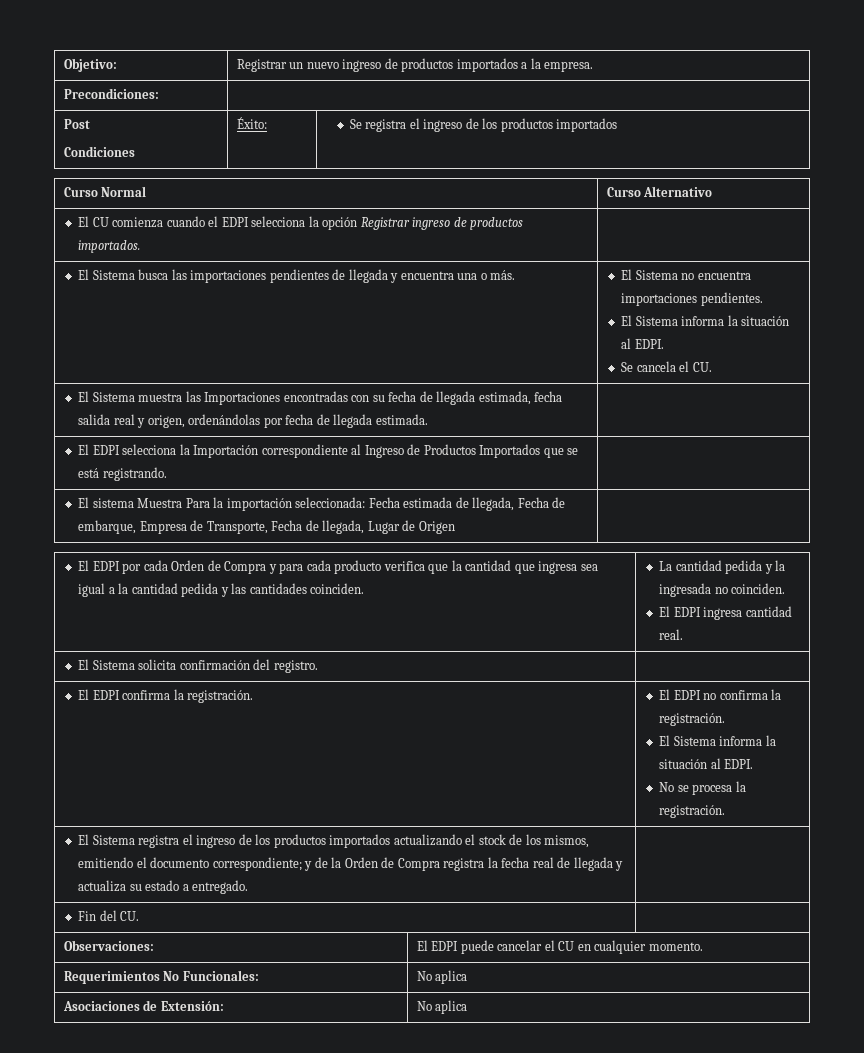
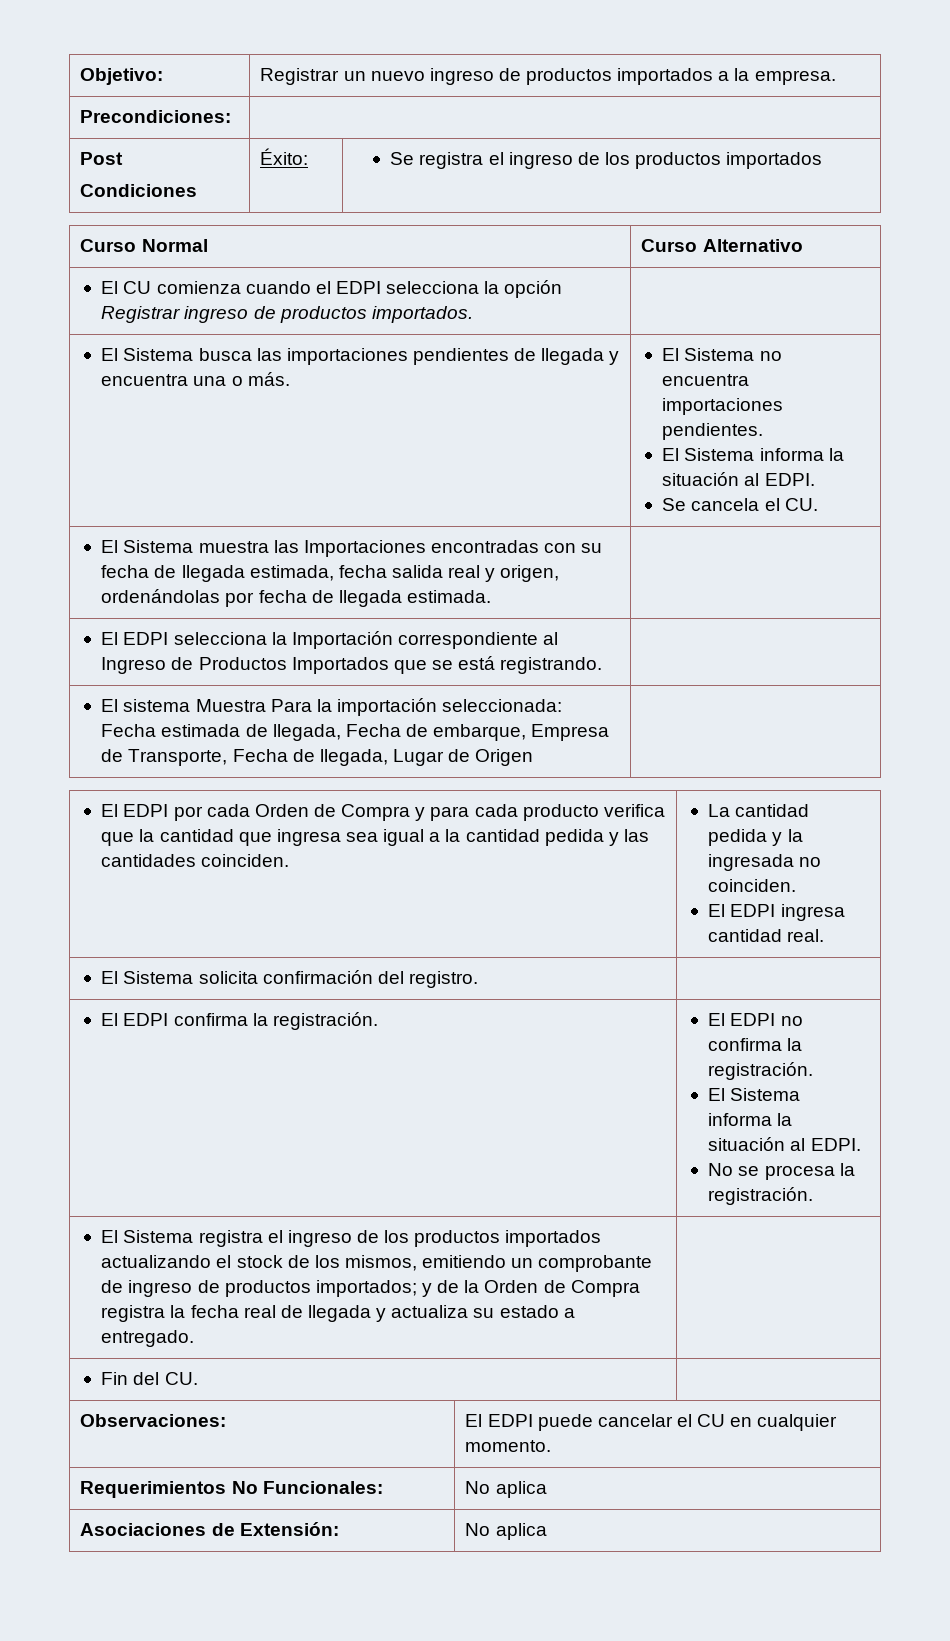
- El Sistema registra el ingreso de los productos importados actualizando el stock de los mismos, emitiendo el documento correspondiente; y de la Orden de Compra registra la fecha real de llegada y actualiza su estado a entregado.
+ El Sistema registra el ingreso de los productos importados actualizando el stock de los mismos, emitiendo un comprobante de ingreso de productos importados; y de la Orden de Compra registra la fecha real de llegada y actualiza su estado a entregado.

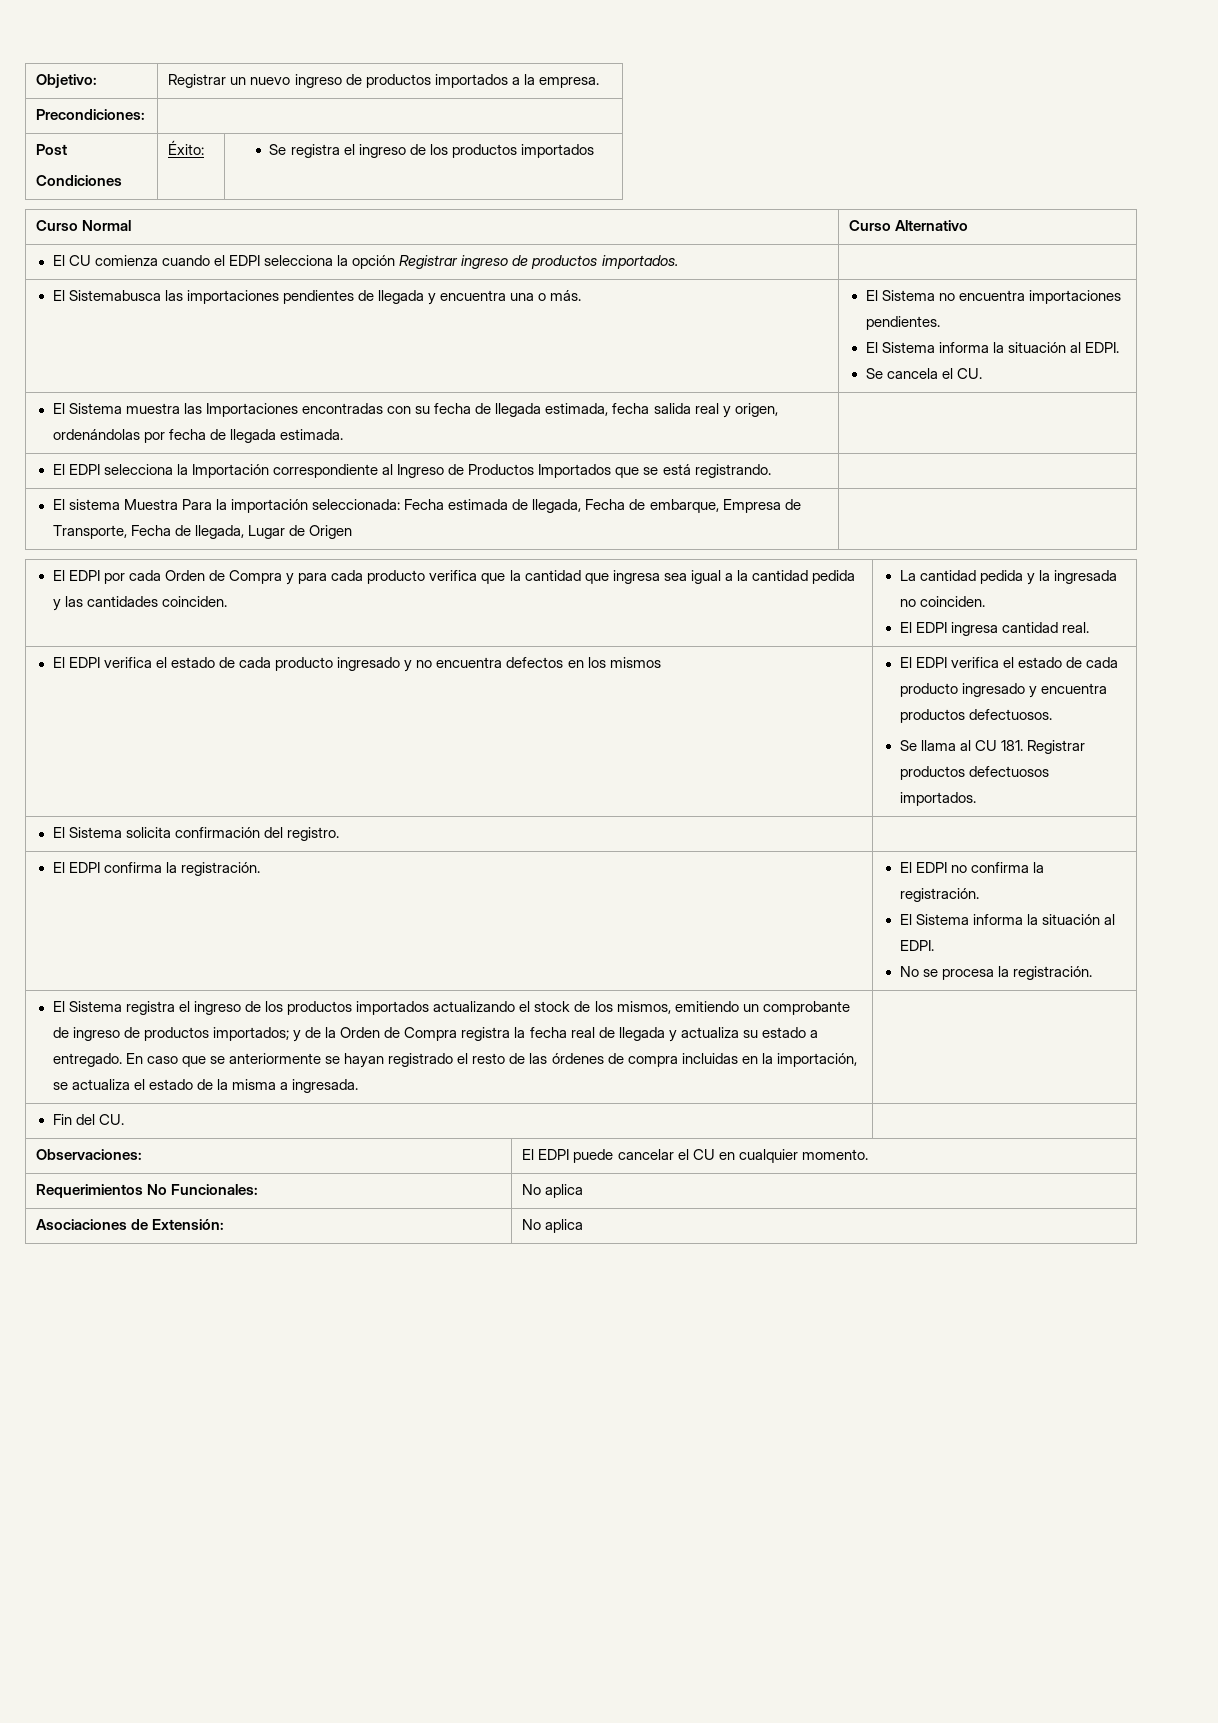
- El Sistema busca las importaciones pendientes de llegada y encuentra una o más. | El Sistema no encuentra importaciones pendientes.
+ El Sistemabusca las importaciones pendientes de llegada y encuentra una o más. | El Sistema no encuentra importaciones pendientes.
+ El EDPI verifica el estado de cada producto ingresado y no encuentra defectos en los mismos | El EDPI verifica el estado de cada producto ingresado y encuentra productos defectuosos.
+ Se llama al CU 181. Registrar productos defectuosos importados.
+ En caso que se anteriormente se hayan registrado el resto de las órdenes de compra incluidas en la importación, se actualiza el estado de la misma a ingresada.

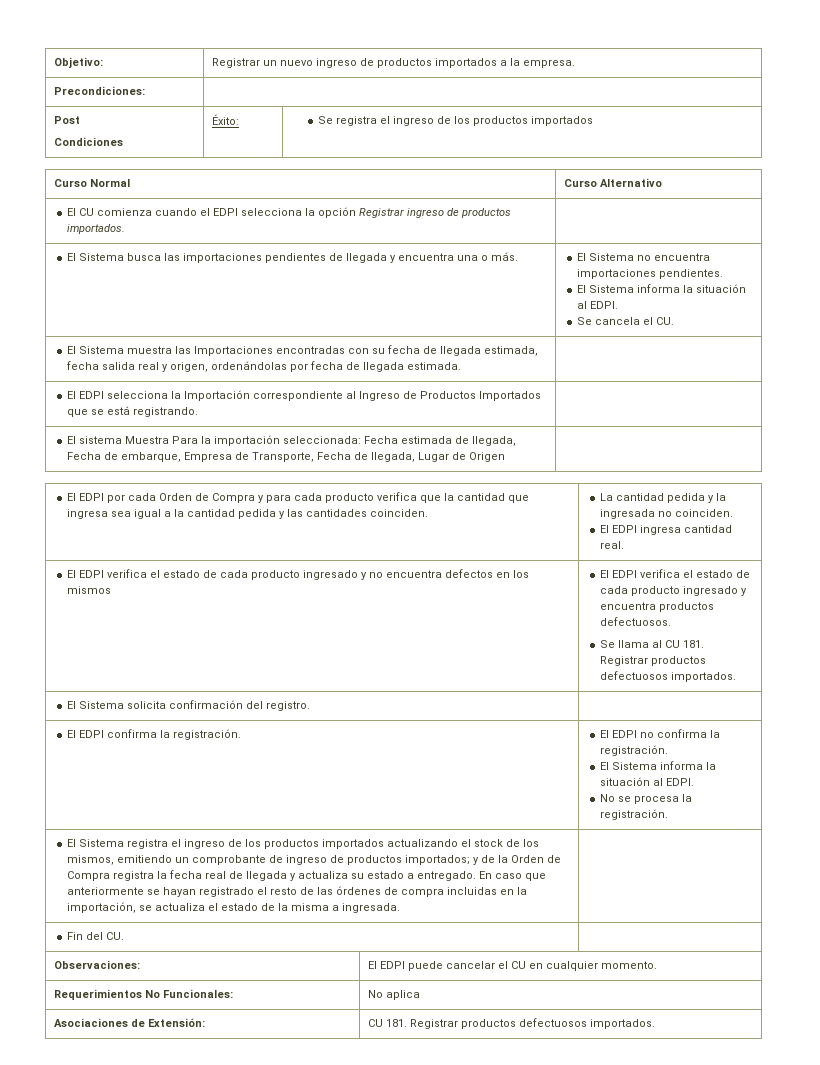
- El Sistemabusca las importaciones pendientes de llegada y encuentra una o más. | El Sistema no encuentra importaciones pendientes.
+ El Sistema busca las importaciones pendientes de llegada y encuentra una o más. | El Sistema no encuentra importaciones pendientes.
- En caso que se anteriormente se hayan registrado el resto de las órdenes de compra incluidas en la importación, se actualiza el estado de la misma a ingresada.
+ En caso que anteriormente se hayan registrado el resto de las órdenes de compra incluidas en la importación, se actualiza el estado de la misma a ingresada.
- Asociaciones de Extensión: | No aplica
+ Asociaciones de Extensión: | CU 181. Registrar productos defectuosos importados.

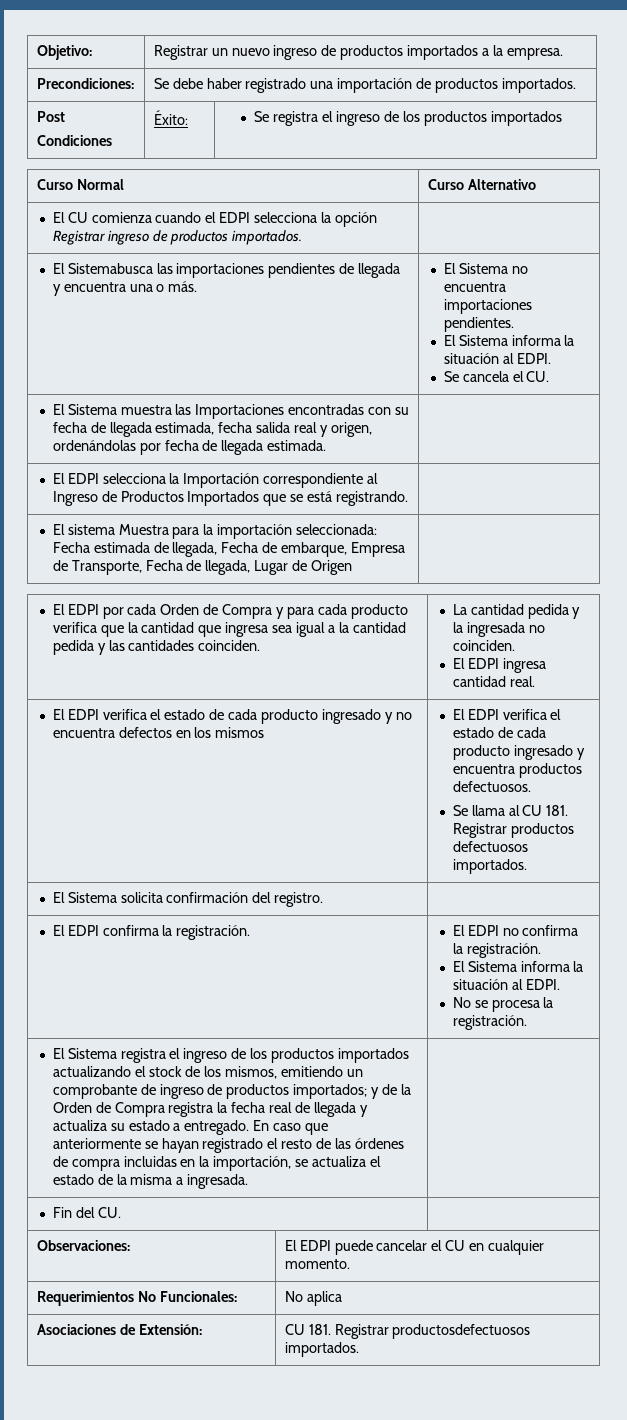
- Precondiciones: |
+ Precondiciones: | Se debe haber registrado una importación de productos importados.
- El Sistema busca las importaciones pendientes de llegada y encuentra una o más. | El Sistema no encuentra importaciones pendientes.
+ El Sistemabusca las importaciones pendientes de llegada y encuentra una o más. | El Sistema no encuentra importaciones pendientes.
- El sistema Muestra Para la importación seleccionada: Fecha estimada de llegada, Fecha de embarque, Empresa de Transporte, Fecha de llegada, Lugar de Origen |
+ El sistema Muestra para la importación seleccionada: Fecha estimada de llegada, Fecha de embarque, Empresa de Transporte, Fecha de llegada, Lugar de Origen |
- Asociaciones de Extensión: | CU 181. Registrar productos defectuosos importados.
+ Asociaciones de Extensión: | CU 181. Registrar productosdefectuosos importados.

